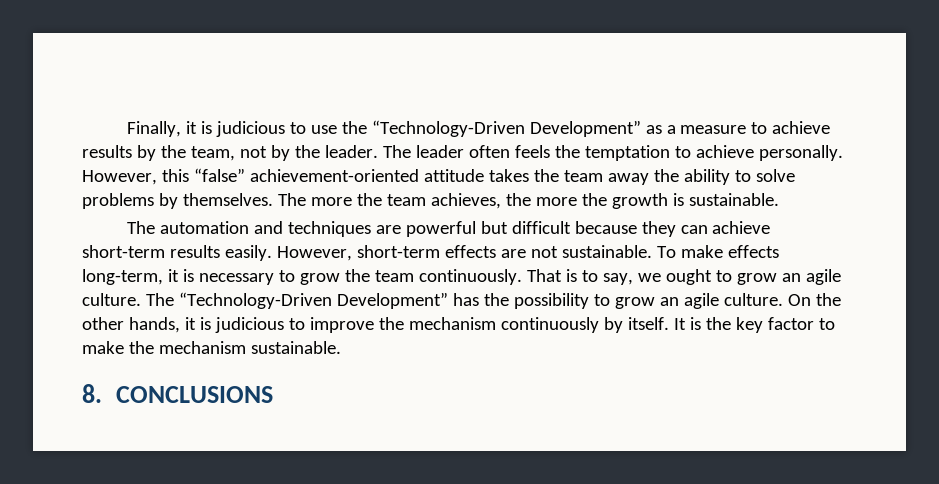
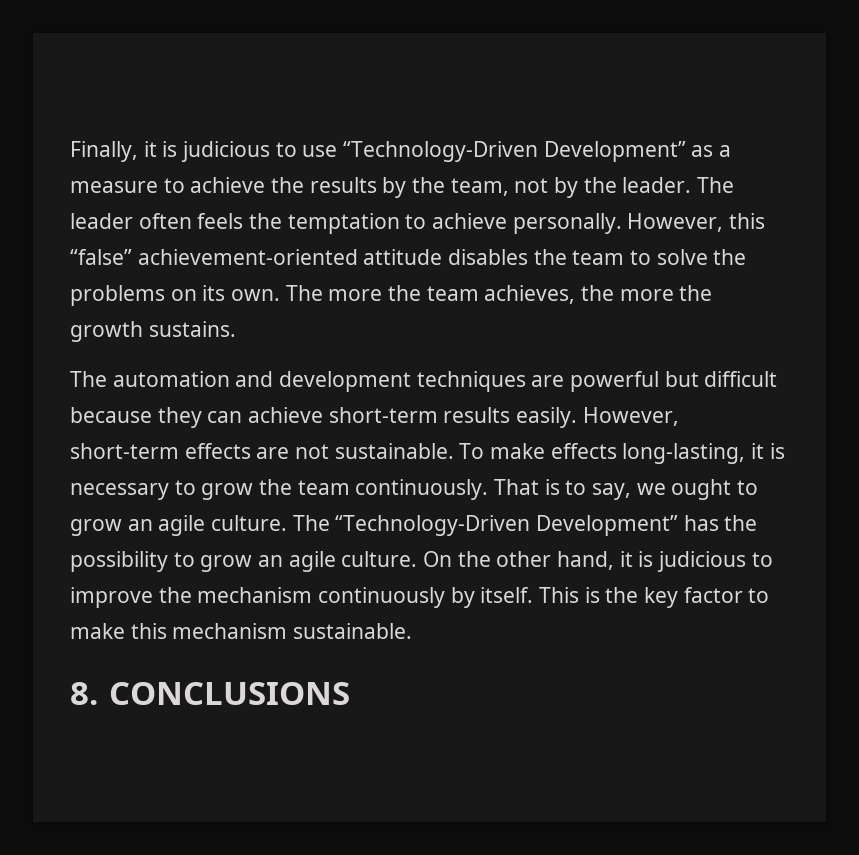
- Finally, it is judicious to use the “Technology-Driven Development” as a measure to achieve results by the team, not by the leader.
+ Finally, it is judicious to use “Technology-Driven Development” as a measure to achieve the results by the team, not by the leader.
- However, this “false” achievement-oriented attitude takes the team away the ability to solve problems by themselves.
+ However, this “false” achievement-oriented attitude disables the team to solve the problems on its own.
- The more the team achieves, the more the growth is sustainable.
+ The more the team achieves, the more the growth sustains.
- The automation and techniques are powerful but difficult because they can achieve short-term results easily.
+ The automation and development techniques are powerful but difficult because they can achieve short-term results easily.
- To make effects long-term, it is necessary to grow the team continuously.
+ To make effects long-lasting, it is necessary to grow the team continuously.
- On the other hands, it is judicious to improve the mechanism continuously by itself.
+ On the other hand, it is judicious to improve the mechanism continuously by itself.
- It is the key factor to make the mechanism sustainable.
+ This is the key factor to make this mechanism sustainable.

